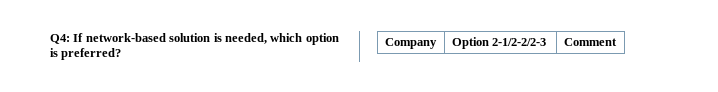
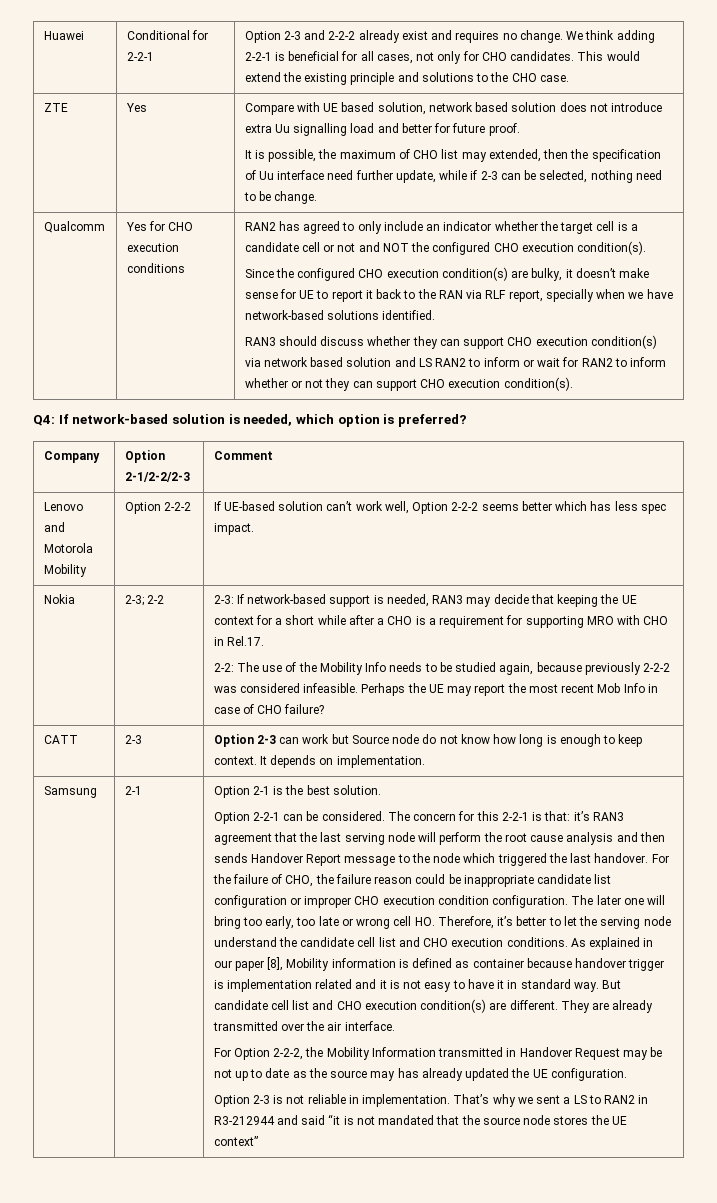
+ Huawei | Conditional for 2-2-1 | Option 2-3 and 2-2-2 already exist and requires no change. We think adding 2-2-1 is beneficial for all cases, not only for CHO candidates. This would extend the existing principle and solutions to the CHO case.
+ ZTE | Yes | Compare with UE based solution, network based solution does not introduce extra Uu signalling load and better for future proof.
+ It is possible, the maximum of CHO list may extended, then the specification of Uu interface need further update, while if 2-3 can be selected, nothing need to be change.
+ Qualcomm | Yes for CHO execution conditions | RAN2 has agreed to only include an indicator whether the target cell is a candidate cell or not and NOT the configured CHO execution condition(s).
+ Since the configured CHO execution condition(s) are bulky, it doesn’t make sense for UE to report it back to the RAN via RLF report, specially when we have network-based solutions identified.
+ RAN3 should discuss whether they can support CHO execution condition(s) via network based solution and LS RAN2 to inform or wait for RAN2 to inform whether or not they can support CHO execution condition(s).
+ Lenovo and Motorola Mobility | Option 2-2-2 | If UE-based solution can’t work well, Option 2-2-2 seems better which has less spec impact.
+ Nokia | 2-3; 2-2 | 2-3: If network-based support is needed, RAN3 may decide that keeping the UE context for a short while after a CHO is a requirement for supporting MRO with CHO in Rel.17.
+ 2-2: The use of the Mobility Info needs to be studied again, because previously 2-2-2 was considered infeasible. Perhaps the UE may report the most recent Mob Info in case of CHO failure?
+ CATT | 2-3 | Option 2-3 can work but Source node do not know how long is enough to keep context. It depends on implementation.
+ Samsung | 2-1 | Option 2-1 is the best solution.
+ Option 2-2-1 can be considered. The concern for this 2-2-1 is that: it’s RAN3 agreement that the last serving node will perform the root cause analysis and then sends Handover Report message to the node which triggered the last handover. For the failure of CHO, the failure reason could be inappropriate candidate list configuration or improper CHO execution condition configuration. The later one will bring too early, too late or wrong cell HO. Therefore, it’s better to let the serving node understand the candidate cell list and CHO execution conditions. As explained in our paper [8], Mobility information is defined as container because handover trigger is implementation related and it is not easy to have it in standard way. But candidate cell list and CHO execution condition(s) are different. They are already transmitted over the air interface.
+ For Option 2-2-2, the Mobility Information transmitted in Handover Request may be not up to date as the source may has already updated the UE configuration.
+ Option 2-3 is not reliable in implementation. That’s why we sent a LS to RAN2 in R3-212944 and said “it is not mandated that the source node stores the UE context”

